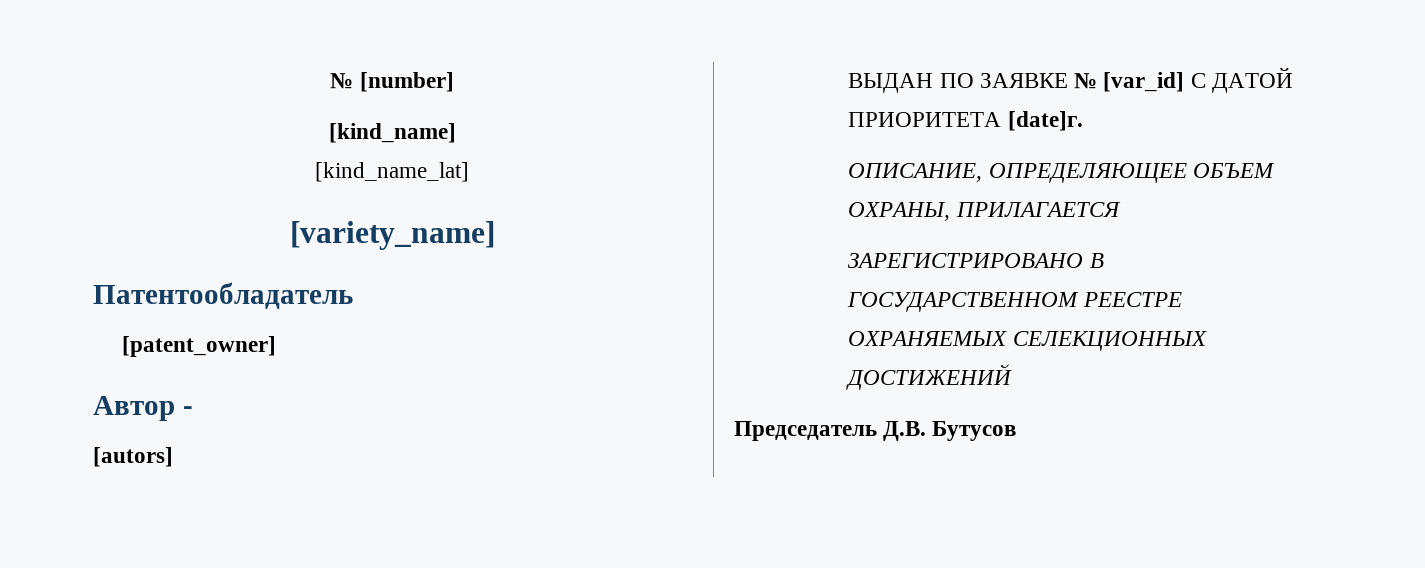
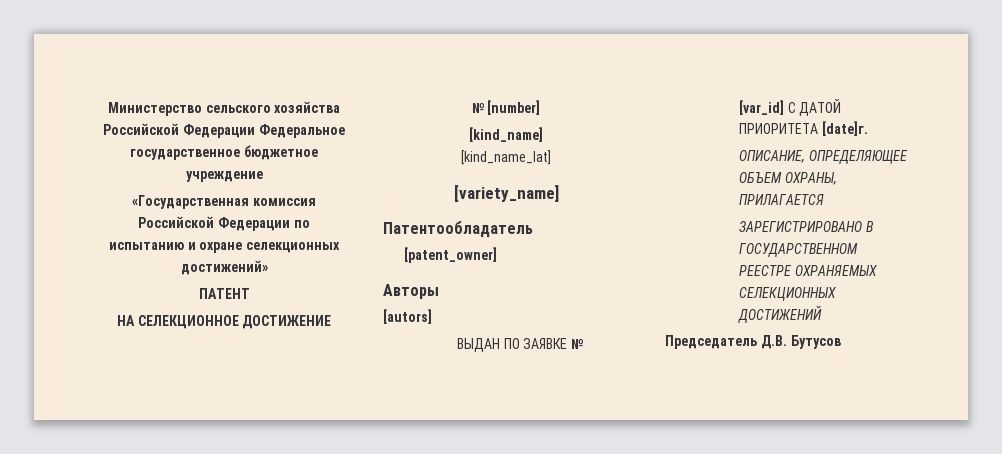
+ Министерство сельского хозяйства Российской Федерации Федеральное государственное бюджетное учреждение
+ «Государственная комиссия Российской Федерации по испытанию и охране селекционных достижений»
+ ПАТЕНТ
+ НА СЕЛЕКЦИОННОЕ ДОСТИЖЕНИЕ
- Автор -
+ Авторы

